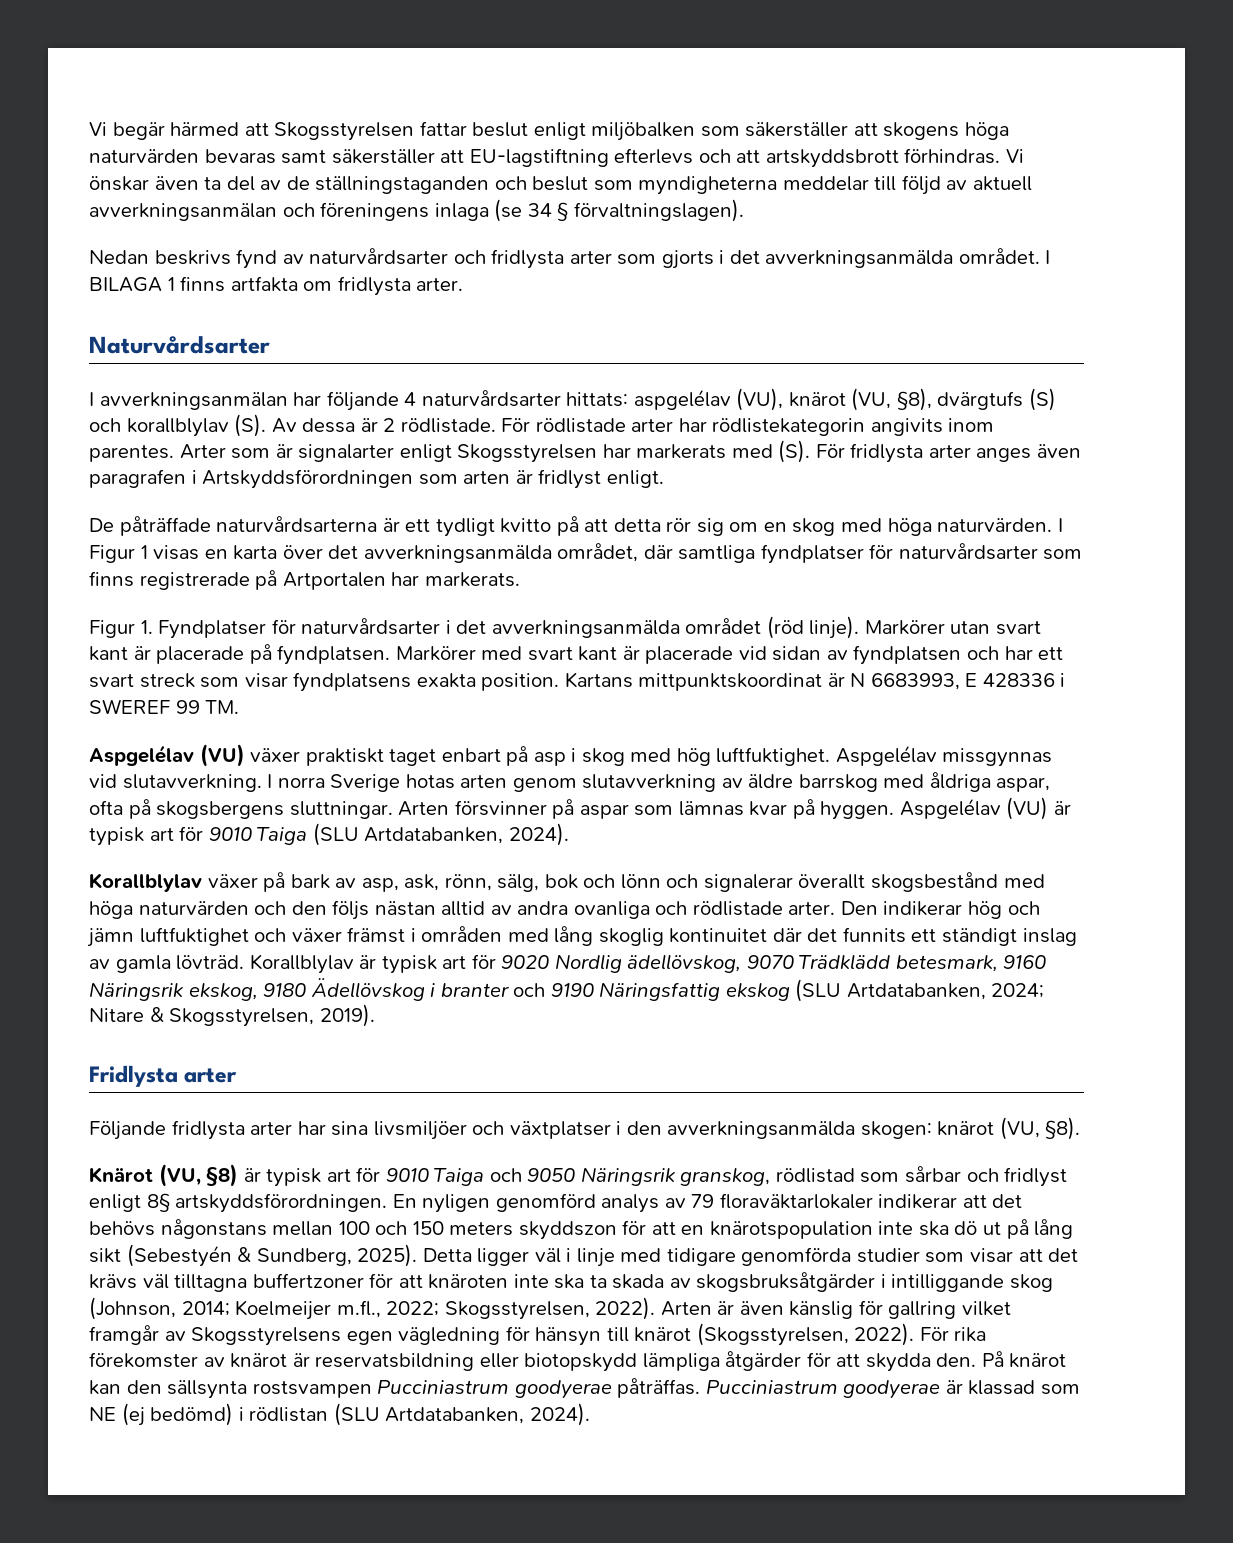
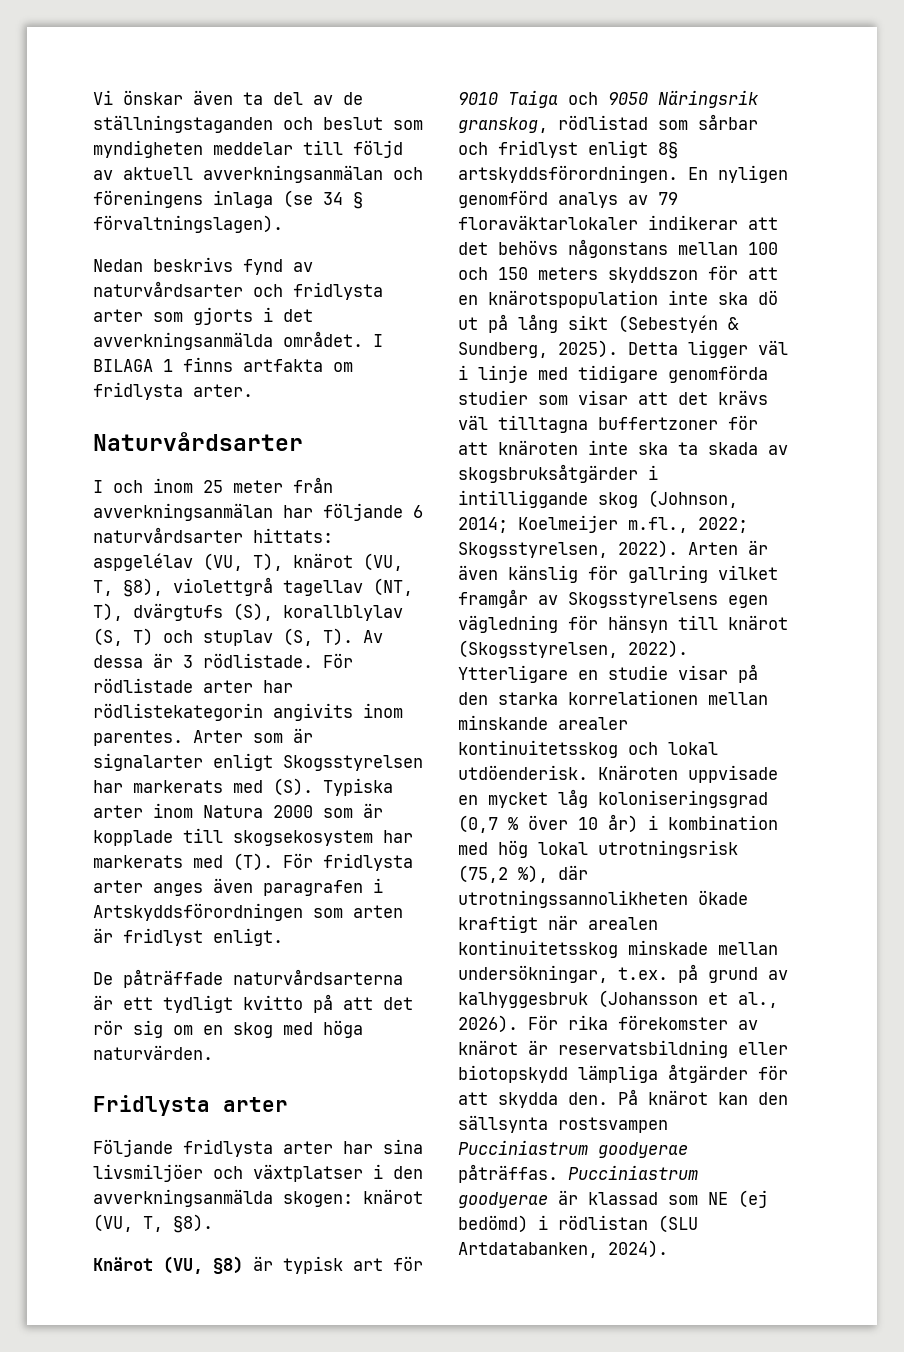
- Vi begär härmed att Skogsstyrelsen fattar beslut enligt miljöbalken som säkerställer att skogens höga naturvärden bevaras samt säkerställer att EU-lagstiftning efterlevs och att artskyddsbrott förhindras. Vi önskar även ta del av de ställningstaganden och beslut som myndigheterna meddelar till följd av aktuell avverkningsanmälan och föreningens inlaga (se 34 § förvaltningslagen).
+ Vi önskar även ta del av de ställningstaganden och beslut som myndigheten meddelar till följd av aktuell avverkningsanmälan och föreningens inlaga (se 34 § förvaltningslagen).
- I avverkningsanmälan har följande 4 naturvårdsarter hittats: aspgelélav (VU), knärot (VU, §8), dvärgtufs (S) och korallblylav (S). Av dessa är 2 rödlistade.
+ I och inom 25 meter från avverkningsanmälan har följande 6 naturvårdsarter hittats: aspgelélav (VU, T), knärot (VU, T, §8), violettgrå tagellav (NT, T), dvärgtufs (S), korallblylav (S, T) och stuplav (S, T). Av dessa är 3 rödlistade.
- Arter som är signalarter enligt Skogsstyrelsen har markerats med (S). För fridlysta arter anges även paragrafen i Artskyddsförordningen som arten är fridlyst enligt.
+ Arter som är signalarter enligt Skogsstyrelsen har markerats med (S). Typiska arter inom Natura 2000 som är kopplade till skogsekosystem har markerats med (T). För fridlysta arter anges även paragrafen i Artskyddsförordningen som arten är fridlyst enligt.
- De påträffade naturvårdsarterna är ett tydligt kvitto på att detta rör sig om en skog med höga naturvärden. I Figur 1 visas en karta över det avverkningsanmälda området, där samtliga fyndplatser för naturvårdsarter som finns registrerade på Artportalen har markerats.
- Figur 1. Fyndplatser för naturvårdsarter i det avverkningsanmälda området (röd linje). Markörer utan svart kant är placerade på fyndplatsen. Markörer med svart kant är placerade vid sidan av fyndplatsen och har ett svart streck som visar fyndplatsens exakta position. Kartans mittpunktskoordinat är N 6683993, E 428336 i SWEREF 99 TM.
- Aspgelélav (VU) växer praktiskt taget enbart på asp i skog med hög luftfuktighet. Aspgelélav missgynnas vid slutavverkning. I norra Sverige hotas arten genom slutavverkning av äldre barrskog med åldriga aspar, ofta på skogsbergens sluttningar. Arten försvinner på aspar som lämnas kvar på hyggen. Aspgelélav (VU) är typisk art för 9010 Taiga (SLU Artdatabanken, 2024).
- Korallblylav växer på bark av asp, ask, rönn, sälg, bok och lönn och signalerar överallt skogsbestånd med höga naturvärden och den följs nästan alltid av andra ovanliga och rödlistade arter. Den indikerar hög och jämn luftfuktighet och växer främst i områden med lång skoglig kontinuitet där det funnits ett ständigt inslag av gamla lövträd. Korallblylav är typisk art för 9020 Nordlig ädellövskog, 9070 Trädklädd betesmark, 9160 Näringsrik ekskog, 9180 Ädellövskog i branter och 9190 Näringsfattig ekskog (SLU Artdatabanken, 2024; Nitare & Skogsstyrelsen, 2019).
+ De påträffade naturvårdsarterna är ett tydligt kvitto på att det rör sig om en skog med höga naturvärden.
- Följande fridlysta arter har sina livsmiljöer och växtplatser i den avverkningsanmälda skogen: knärot (VU, §8).
+ Följande fridlysta arter har sina livsmiljöer och växtplatser i den avverkningsanmälda skogen: knärot (VU, T, §8).
+ Ytterligare en studie visar på den starka korrelationen mellan minskande arealer kontinuitetsskog och lokal utdöenderisk. Knäroten uppvisade en mycket låg koloniseringsgrad (0,7 % över 10 år) i kombination med hög lokal utrotningsrisk (75,2 %), där utrotningssannolikheten ökade kraftigt när arealen kontinuitetsskog minskade mellan undersökningar, t.ex. på grund av kalhyggesbruk (Johansson et al., 2026).

